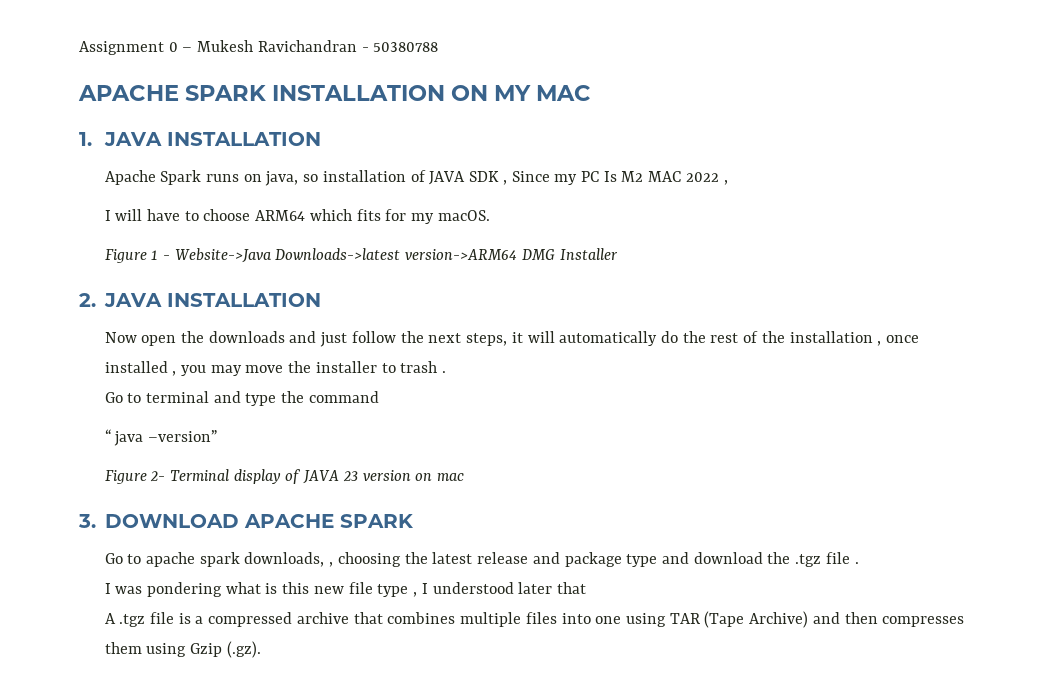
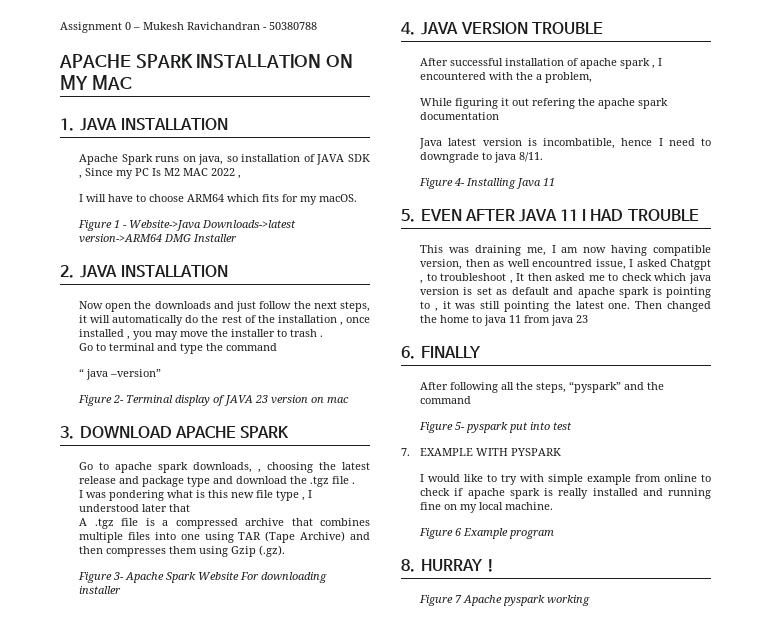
+ Figure 3- Apache Spark Website For downloading installer
+ 4. JAVA VERSION TROUBLE
+ After successful installation of apache spark , I encountered with the a problem,
+ While figuring it out refering the apache spark documentation
+ Java latest version is incombatible, hence I need to downgrade to java 8/11.
+ Figure 4- Installing Java 11
+ 5. EVEN AFTER JAVA 11 I HAD TROUBLE
+ This was draining me, I am now having compatible version, then as well encountred issue, I asked Chatgpt , to troubleshoot , It then asked me to check which java version is set as default and apache spark is pointing to , it was still pointing the latest one. Then changed the home to java 11 from java 23
+ 6. FINALLY
+ After following all the steps, “pyspark” and the command
+ Figure 5- pyspark put into test
+ 7. EXAMPLE WITH PYSPARK
+ I would like to try with simple example from online to check if apache spark is really installed and running fine on my local machine.
+ Figure 6 Example program
+ 8. HURRAY !
+ Figure 7 Apache pyspark working

